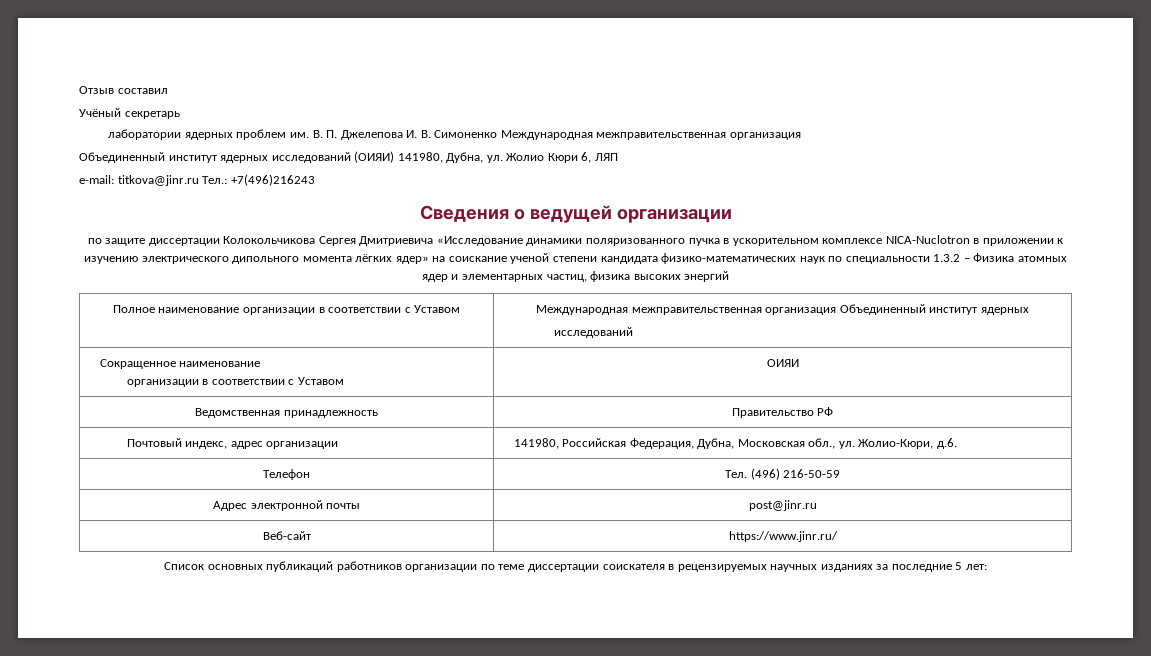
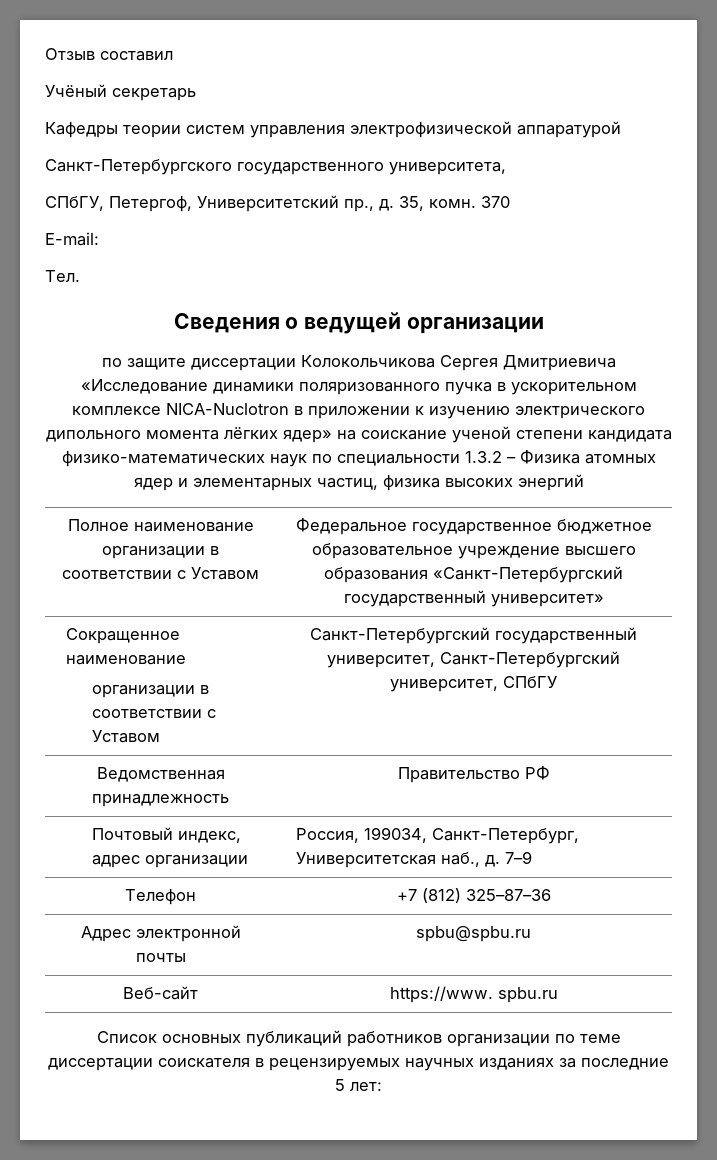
- лаборатории ядерных проблем им. В. П. Джелепова И. В. Симоненко Международная межправительственная организация
- Объединенный институт ядерных исследований (ОИЯИ) 141980, Дубна, ул. Жолио Кюри 6, ЛЯП
- e-mail: titkova@jinr.ru Тел.: +7(496)216243
+ Кафедры теории систем управления электрофизической аппаратурой
+ Санкт-Петербургского государственного университета,
+ СПбГУ, Петергоф, Университетский пр., д. 35, комн. 370
+ E-mail:
+ Тел.
- Полное наименование организации в соответствии с Уставом | Международная межправительственная организация Объединенный институт ядерных
- исследований
+ Полное наименование организации в соответствии с Уставом | Федеральное государственное бюджетное образовательное учреждение высшего образования «Санкт-Петербургский государственный университет»
  Сокращенное наименование
- организации в соответствии с Уставом | ОИЯИ
+ организации в соответствии с Уставом | Санкт-Петербургский государственный университет, Санкт-Петербургский университет, СПбГУ
- Почтовый индекс, адрес организации | 141980, Российская Федерация, Дубна, Московская обл., ул. Жолио-Кюри, д.6.
- Телефон | Тел. (496) 216-50-59
+ Почтовый индекс, адрес организации | Россия, 199034, Санкт-Петербург, Университетская наб., д. 7–9
+ Телефон | +7 (812) 325–87–36
- Адрес электронной почты | post@jinr.ru
+ Адрес электронной почты | spbu@spbu.ru
- Веб-сайт | https://www.jinr.ru/
+ Веб-сайт | https://www. spbu.ru

